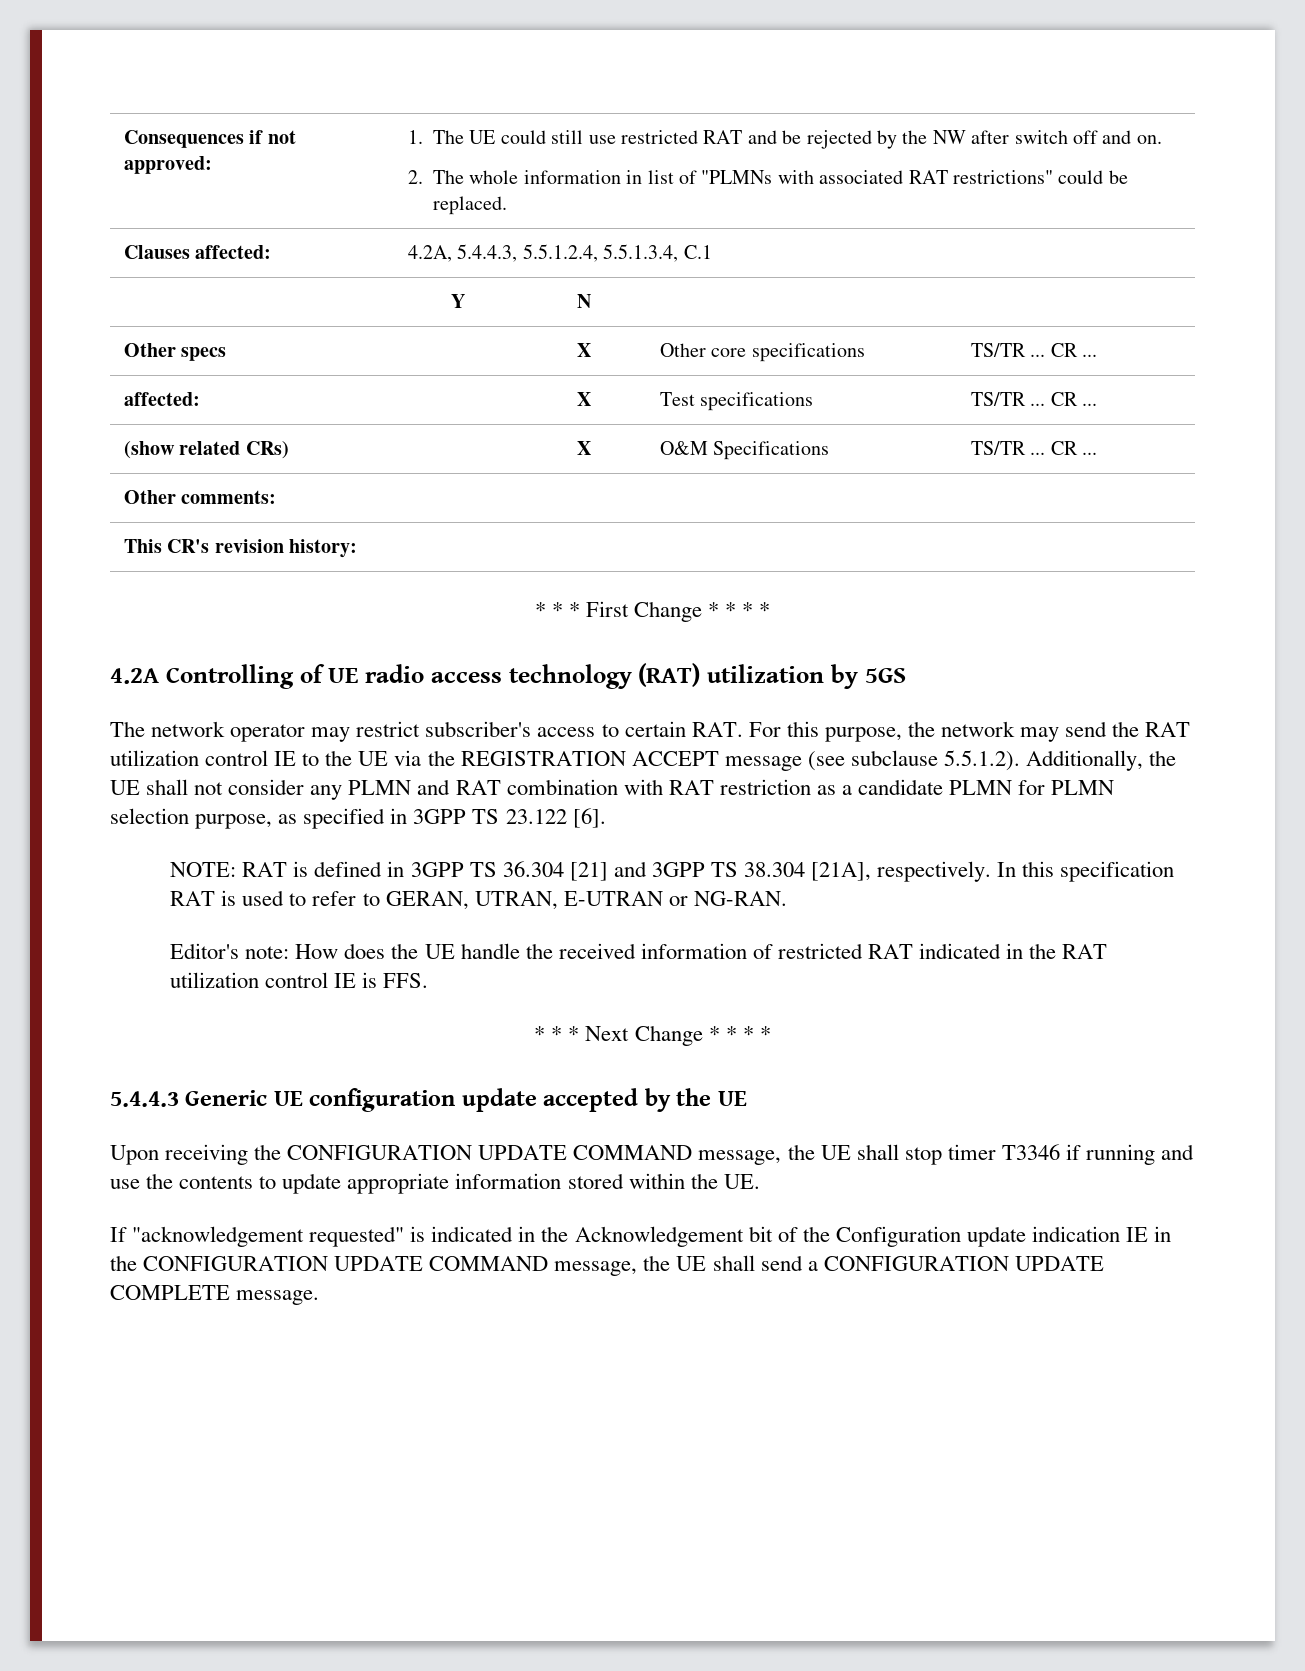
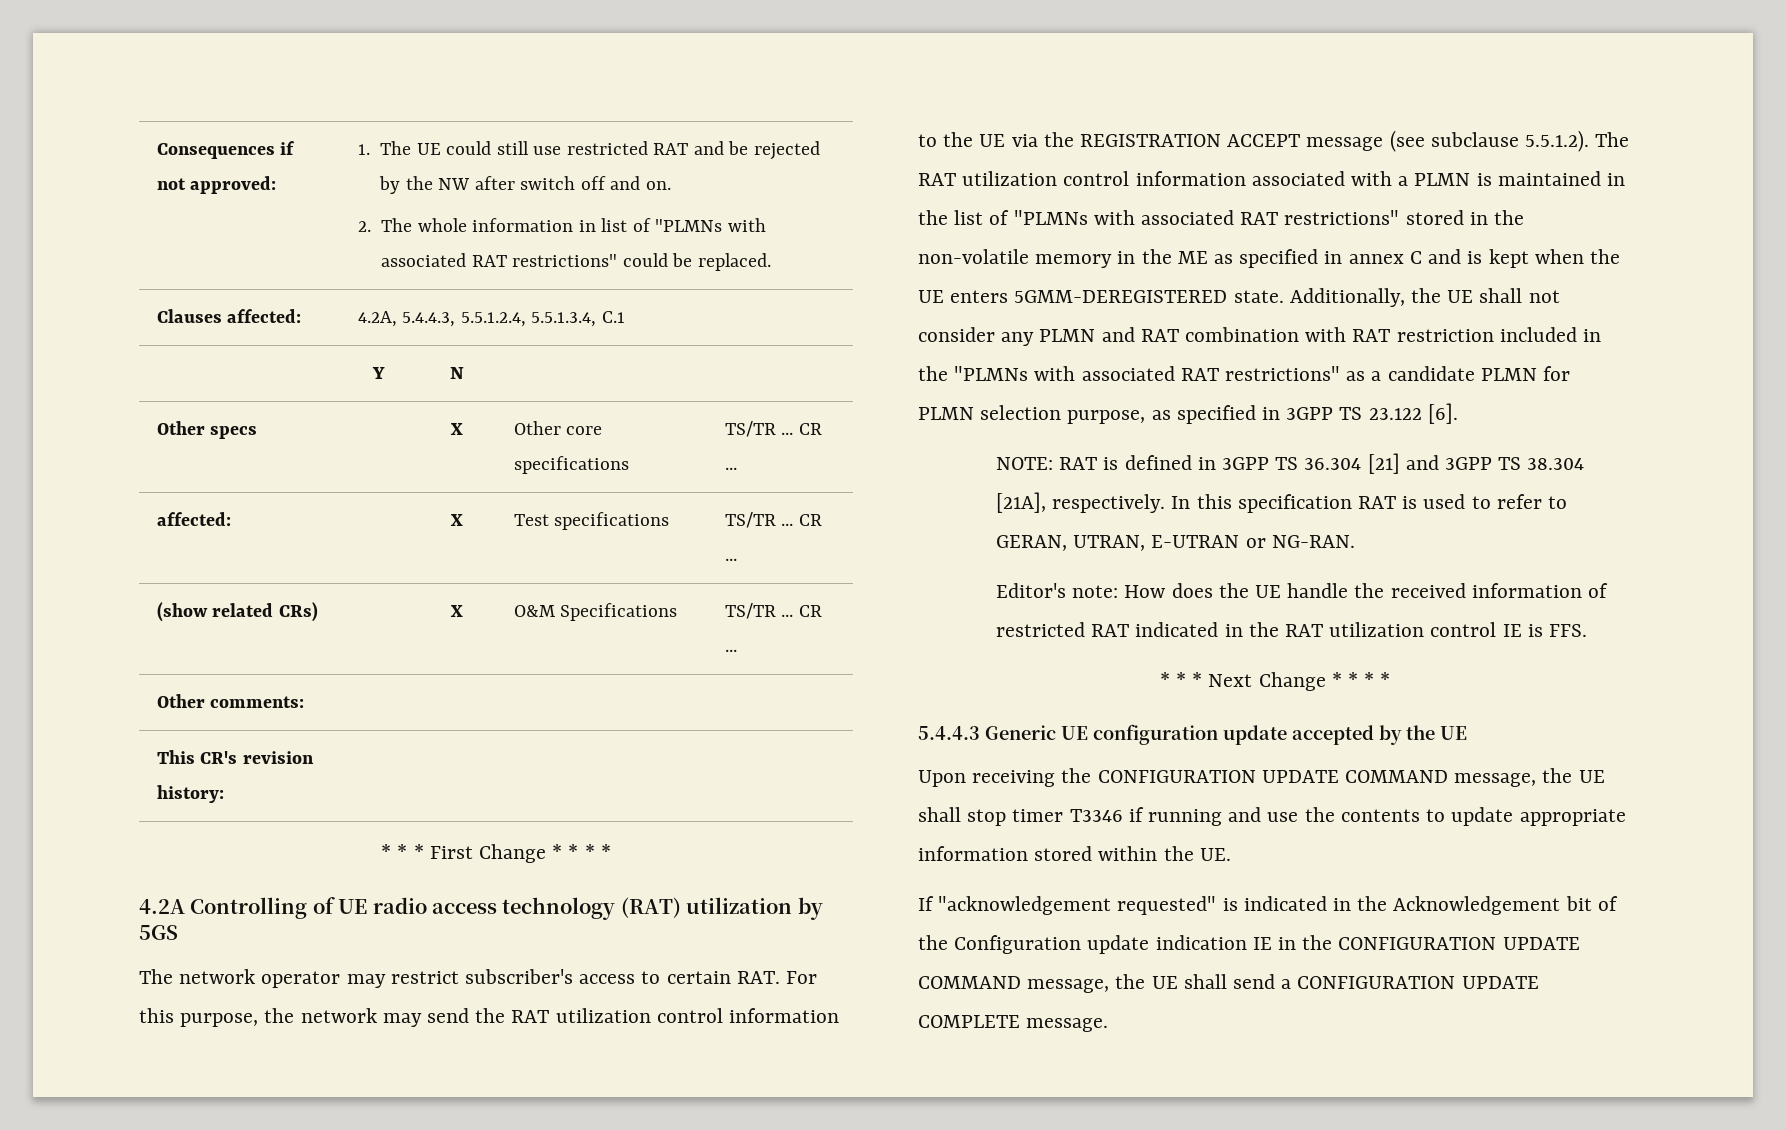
- The network operator may restrict subscriber's access to certain RAT. For this purpose, the network may send the RAT utilization control IE to the UE via the REGISTRATION ACCEPT message (see subclause 5.5.1.2). Additionally, the UE shall not consider any PLMN and RAT combination with RAT restriction as a candidate PLMN for PLMN selection purpose, as specified in 3GPP TS 23.122 [6].
+ The network operator may restrict subscriber's access to certain RAT. For this purpose, the network may send the RAT utilization control information to the UE via the REGISTRATION ACCEPT message (see subclause 5.5.1.2). The RAT utilization control information associated with a PLMN is maintained in the list of "PLMNs with associated RAT restrictions" stored in the non-volatile memory in the ME as specified in annex C and is kept when the UE enters 5GMM-DEREGISTERED state. Additionally, the UE shall not consider any PLMN and RAT combination with RAT restriction included in the "PLMNs with associated RAT restrictions" as a candidate PLMN for PLMN selection purpose, as specified in 3GPP TS 23.122 [6].

